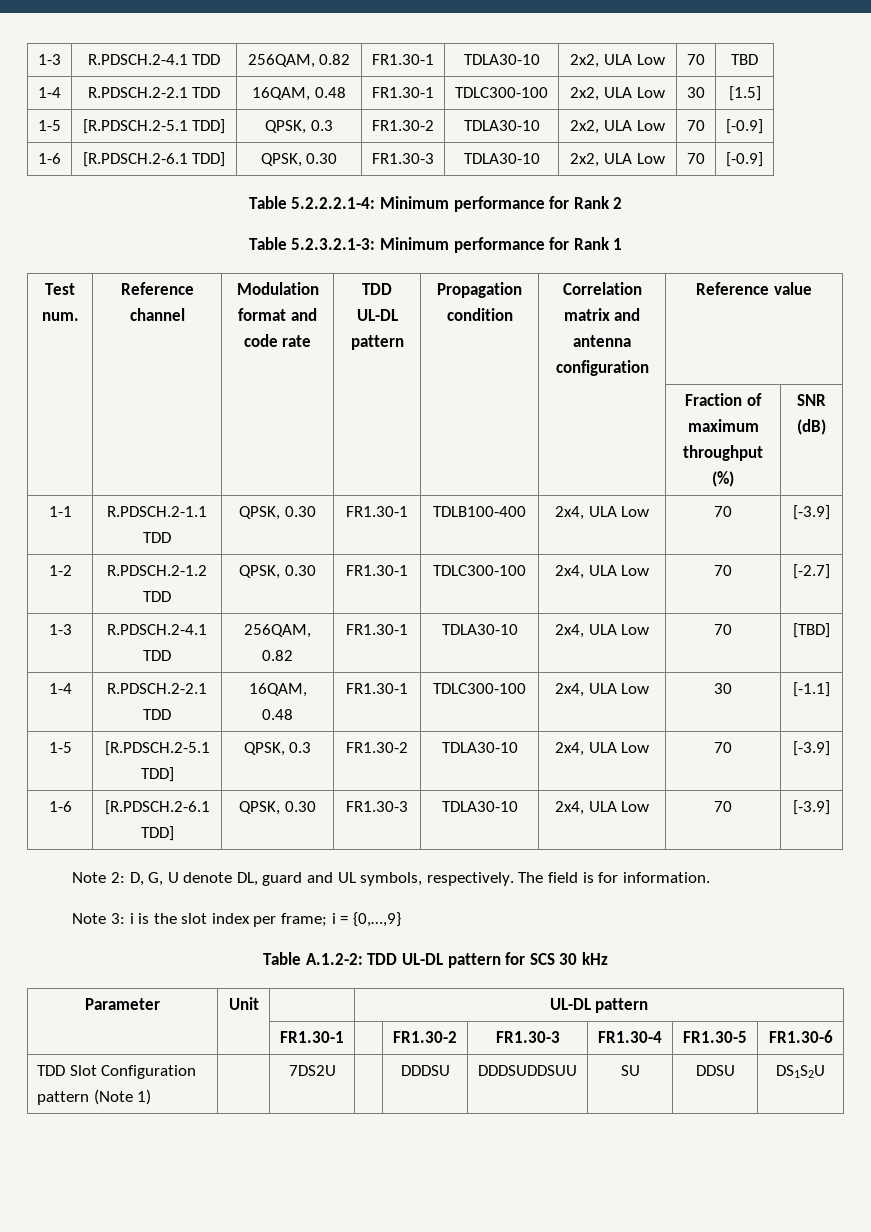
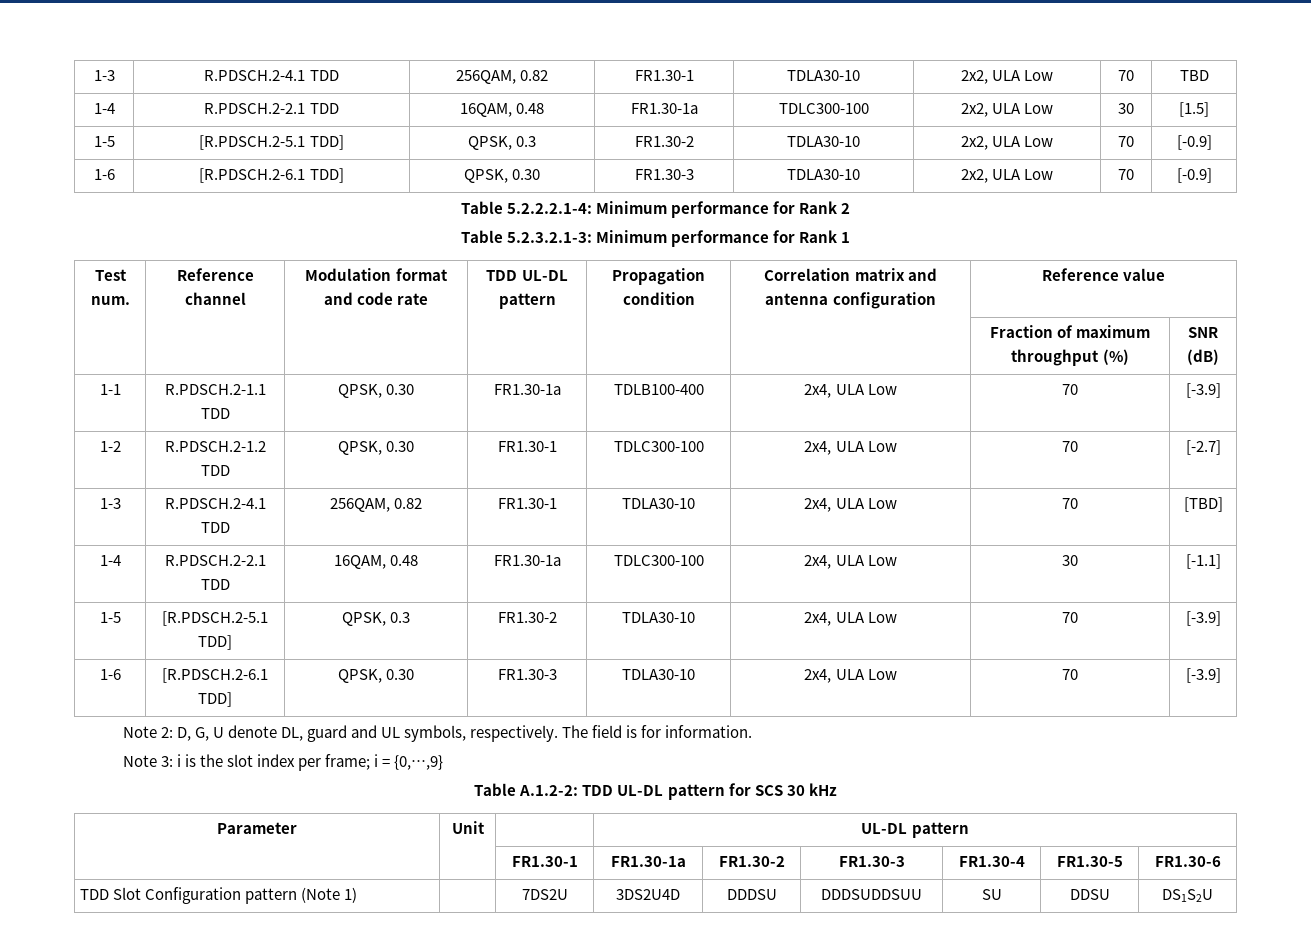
- 1-4 | R.PDSCH.2-2.1 TDD | 16QAM, 0.48 | FR1.30-1 | TDLC300-100 | 2x2, ULA Low | 30 | [1.5]
+ 1-4 | R.PDSCH.2-2.1 TDD | 16QAM, 0.48 | FR1.30-1a | TDLC300-100 | 2x2, ULA Low | 30 | [1.5]
- 1-1 | R.PDSCH.2-1.1 TDD | QPSK, 0.30 | FR1.30-1 | TDLB100-400 | 2x4, ULA Low | 70 | [-3.9]
+ 1-1 | R.PDSCH.2-1.1 TDD | QPSK, 0.30 | FR1.30-1a | TDLB100-400 | 2x4, ULA Low | 70 | [-3.9]
- 1-4 | R.PDSCH.2-2.1 TDD | 16QAM, 0.48 | FR1.30-1 | TDLC300-100 | 2x4, ULA Low | 30 | [-1.1]
+ 1-4 | R.PDSCH.2-2.1 TDD | 16QAM, 0.48 | FR1.30-1a | TDLC300-100 | 2x4, ULA Low | 30 | [-1.1]
- | | FR1.30-1 | | FR1.30-2 | FR1.30-3 | FR1.30-4 | FR1.30-5 | FR1.30-6
+ | | FR1.30-1 | FR1.30-1a | FR1.30-2 | FR1.30-3 | FR1.30-4 | FR1.30-5 | FR1.30-6
- TDD Slot Configuration pattern (Note 1) | | 7DS2U | | DDDSU | DDDSUDDSUU | SU | DDSU | DS1S2U
+ TDD Slot Configuration pattern (Note 1) | | 7DS2U | 3DS2U4D | DDDSU | DDDSUDDSUU | SU | DDSU | DS1S2U

